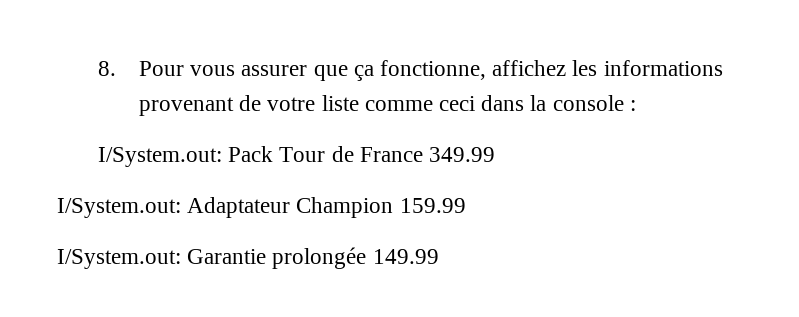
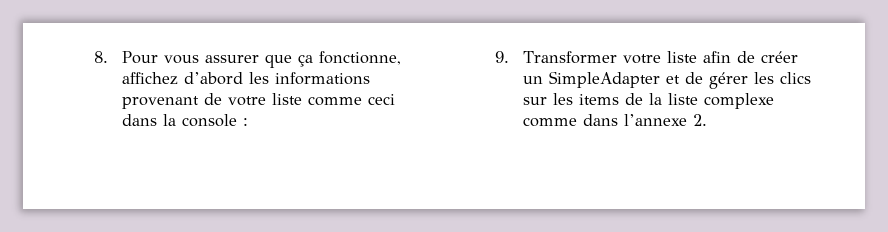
- 8. Pour vous assurer que ça fonctionne, affichez les informations provenant de votre liste comme ceci dans la console :
+ 8. Pour vous assurer que ça fonctionne, affichez d’abord les informations provenant de votre liste comme ceci dans la console :
- I/System.out: Pack Tour de France 349.99
- I/System.out: Adaptateur Champion 159.99
- I/System.out: Garantie prolongée 149.99
+ 9. Transformer votre liste afin de créer un SimpleAdapter et de gérer les clics sur les items de la liste complexe comme dans l’annexe 2.

